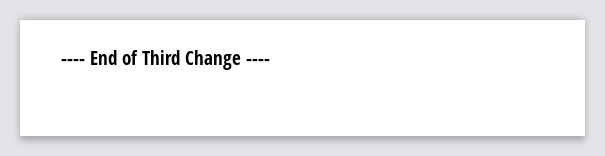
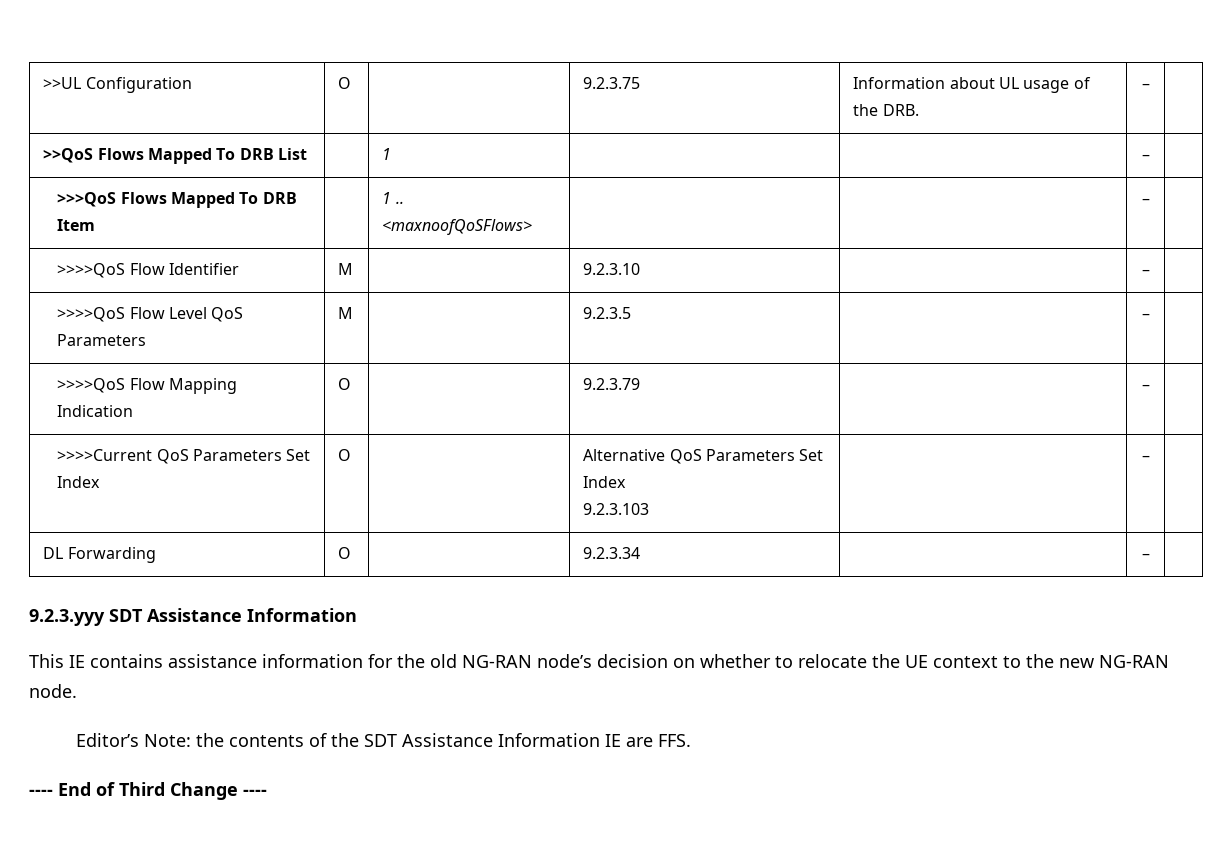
+ >>UL Configuration | O | | 9.2.3.75 | Information about UL usage of the DRB. | – |
+ >>QoS Flows Mapped To DRB List | | 1 | | | – |
+ >>>QoS Flows Mapped To DRB Item | | 1 .. <maxnoofQoSFlows> | | | – |
+ >>>>QoS Flow Identifier | M | | 9.2.3.10 | | – |
+ >>>>QoS Flow Level QoS Parameters | M | | 9.2.3.5 | | – |
+ >>>>QoS Flow Mapping Indication | O | | 9.2.3.79 | | – |
+ >>>>Current QoS Parameters Set Index | O | | Alternative QoS Parameters Set Index
+ 9.2.3.103 | | – |
+ DL Forwarding | O | | 9.2.3.34 | | – |
+ 9.2.3.yyy SDT Assistance Information
+ This IE contains assistance information for the old NG-RAN node’s decision on whether to relocate the UE context to the new NG-RAN node.
+ Editor’s Note: the contents of the SDT Assistance Information IE are FFS.

